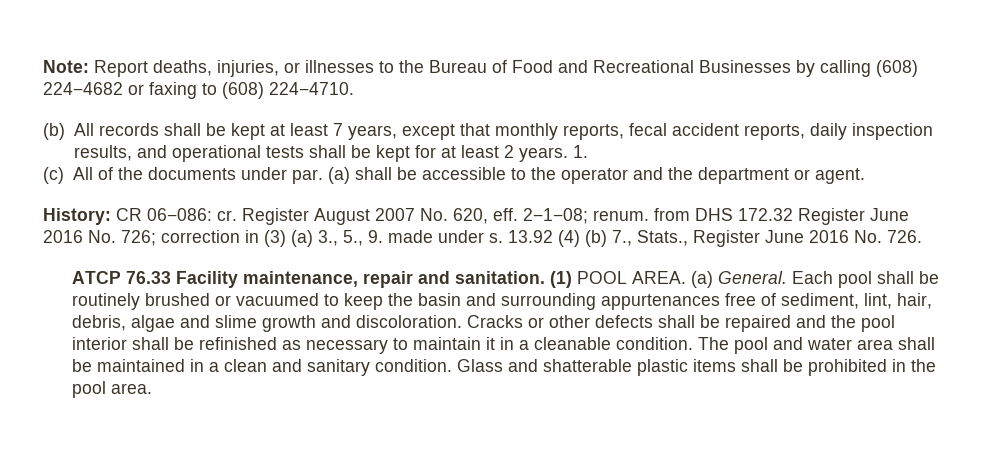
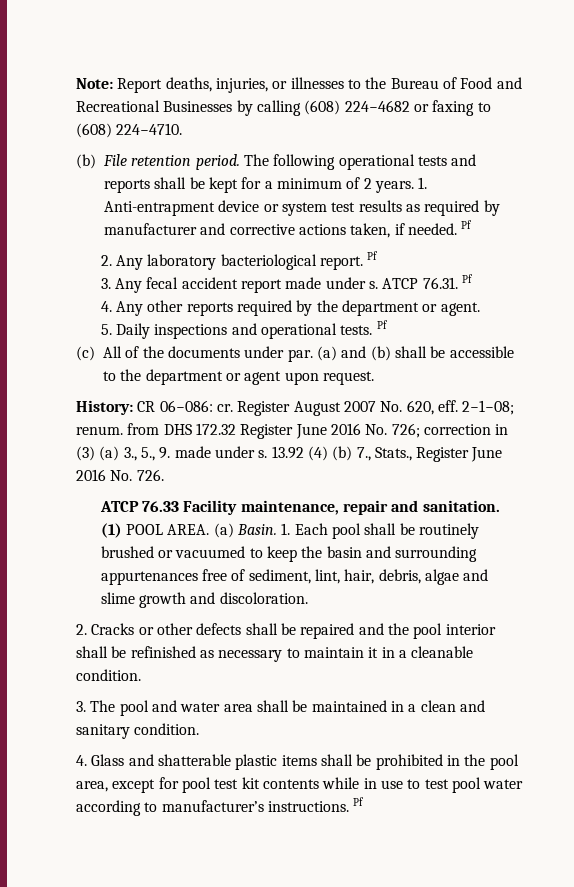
- (b) All records shall be kept at least 7 years, except that monthly reports, fecal accident reports, daily inspection results, and operational tests shall be kept for at least 2 years.
+ (b) File retention period. The following operational tests and reports shall be kept for a minimum of 2 years.
- 1.
+ 1. Anti-entrapment device or system test results as required by manufacturer and corrective actions taken, if needed. Pf
+ 2. Any laboratory bacteriological report. Pf
+ 3. Any fecal accident report made under s. ATCP 76.31. Pf
+ 4. Any other reports required by the department or agent.
+ 5. Daily inspections and operational tests. Pf
- (a) shall be accessible to the operator and the department or agent.
+ (a) and (b) shall be accessible to the department or agent upon request.
- (a) General. Each pool shall be routinely brushed or vacuumed to keep the basin and surrounding appurtenances free of sediment, lint, hair, debris, algae and slime growth and discoloration. Cracks or other defects shall be repaired and the pool interior shall be refinished as necessary to maintain it in a cleanable condition. The pool and water area shall be maintained in a clean and sanitary condition. Glass and shatterable plastic items shall be prohibited in the pool area.
+ (a) Basin. 1. Each pool shall be routinely brushed or vacuumed to keep the basin and surrounding appurtenances free of sediment, lint, hair, debris, algae and slime growth and discoloration.
+ 2. Cracks or other defects shall be repaired and the pool interior shall be refinished as necessary to maintain it in a cleanable condition.
+ 3. The pool and water area shall be maintained in a clean and sanitary condition.
+ 4. Glass and shatterable plastic items shall be prohibited in the pool area, except for pool test kit contents while in use to test pool water according to manufacturer’s instructions. Pf

